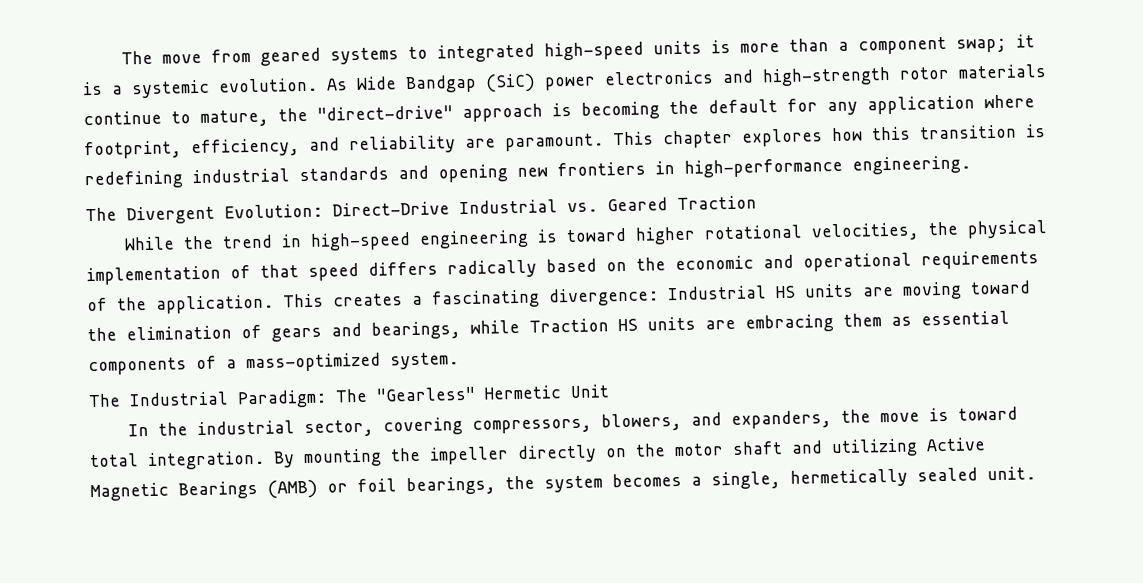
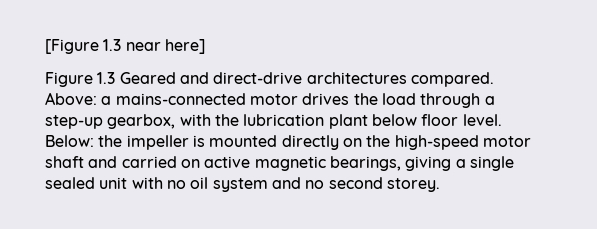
- The move from geared systems to integrated high-speed units is more than a component swap; it is a systemic evolution. As Wide Bandgap (SiC) power electronics and high-strength rotor materials continue to mature, the "direct-drive" approach is becoming the default for any application where footprint, efficiency, and reliability are paramount. This chapter explores how this transition is redefining industrial standards and opening new frontiers in high-performance engineering.
- The Divergent Evolution: Direct-Drive Industrial vs. Geared Traction
- While the trend in high-speed engineering is toward higher rotational velocities, the physical implementation of that speed differs radically based on the economic and operational requirements of the application. This creates a fascinating divergence: Industrial HS units are moving toward the elimination of gears and bearings, while Traction HS units are embracing them as essential components of a mass-optimized system.
- The Industrial Paradigm: The "Gearless" Hermetic Unit
- In the industrial sector, covering compressors, blowers, and expanders, the move is toward total integration. By mounting the impeller directly on the motor shaft and utilizing Active Magnetic Bearings (AMB) or foil bearings, the system becomes a single, hermetically sealed unit.
+ [Figure 1.3 near here]
+ Figure 1.3 Geared and direct-drive architectures compared. Above: a mains-connected motor drives the load through a step-up gearbox, with the lubrication plant below floor level. Below: the impeller is mounted directly on the high-speed motor shaft and carried on active magnetic bearings, giving a single sealed unit with no oil system and no second storey.

